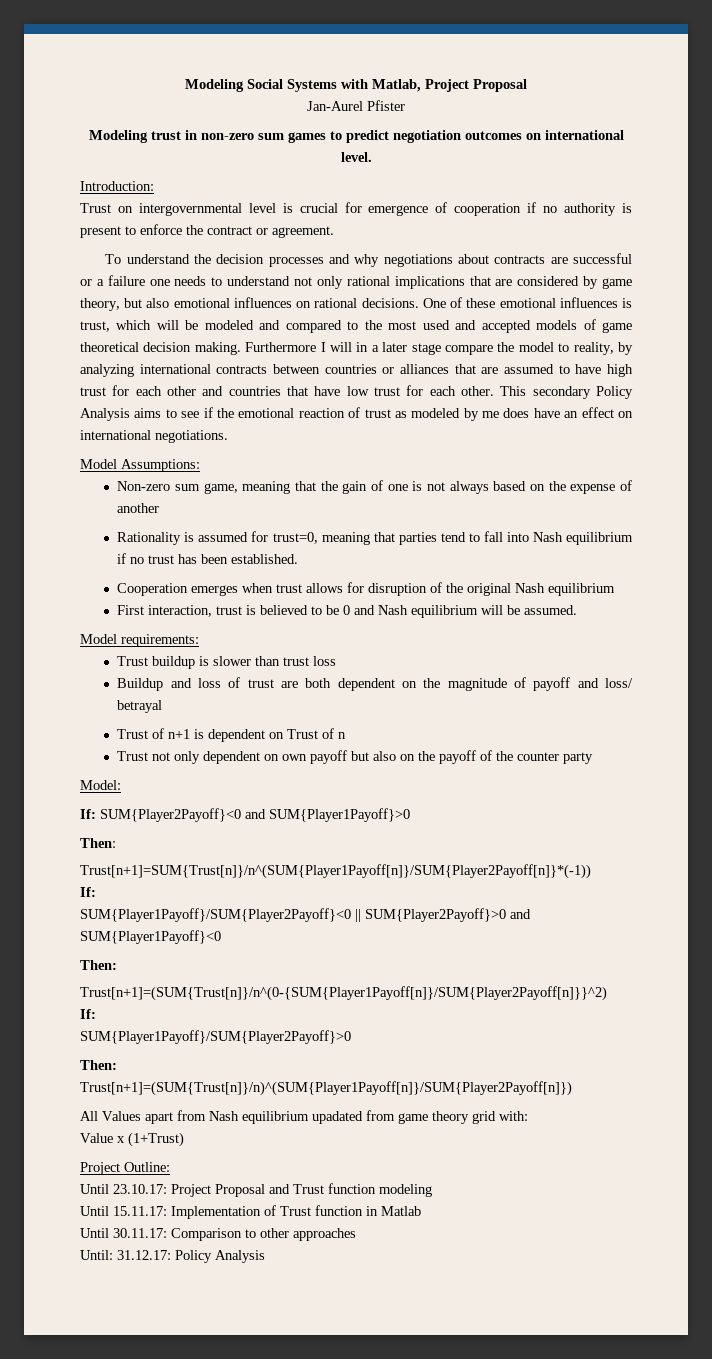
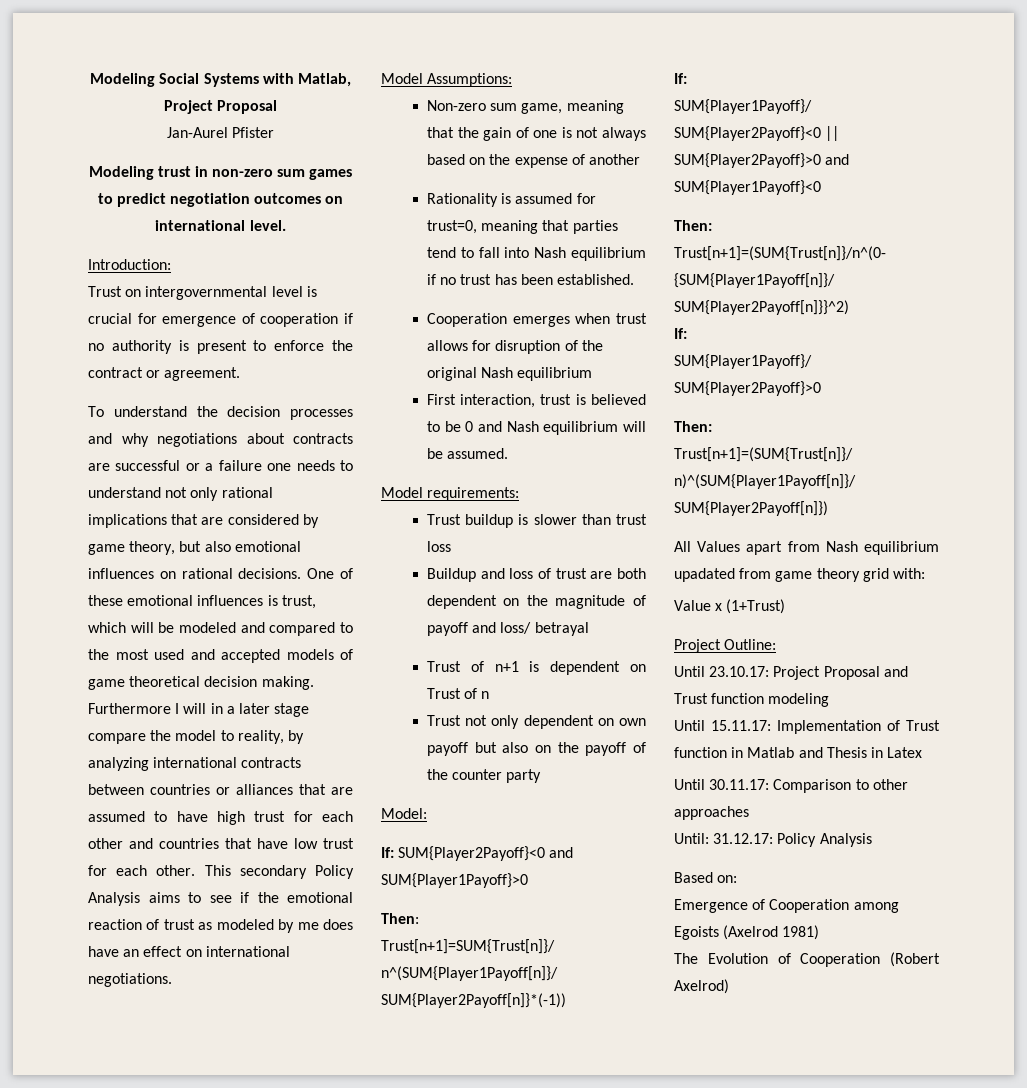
- Until 15.11.17: Implementation of Trust function in Matlab
+ Until 15.11.17: Implementation of Trust function in Matlab and Thesis in Latex
+ Based on:
+ Emergence of Cooperation among Egoists (Axelrod 1981)
+ The Evolution of Cooperation (Robert Axelrod)

